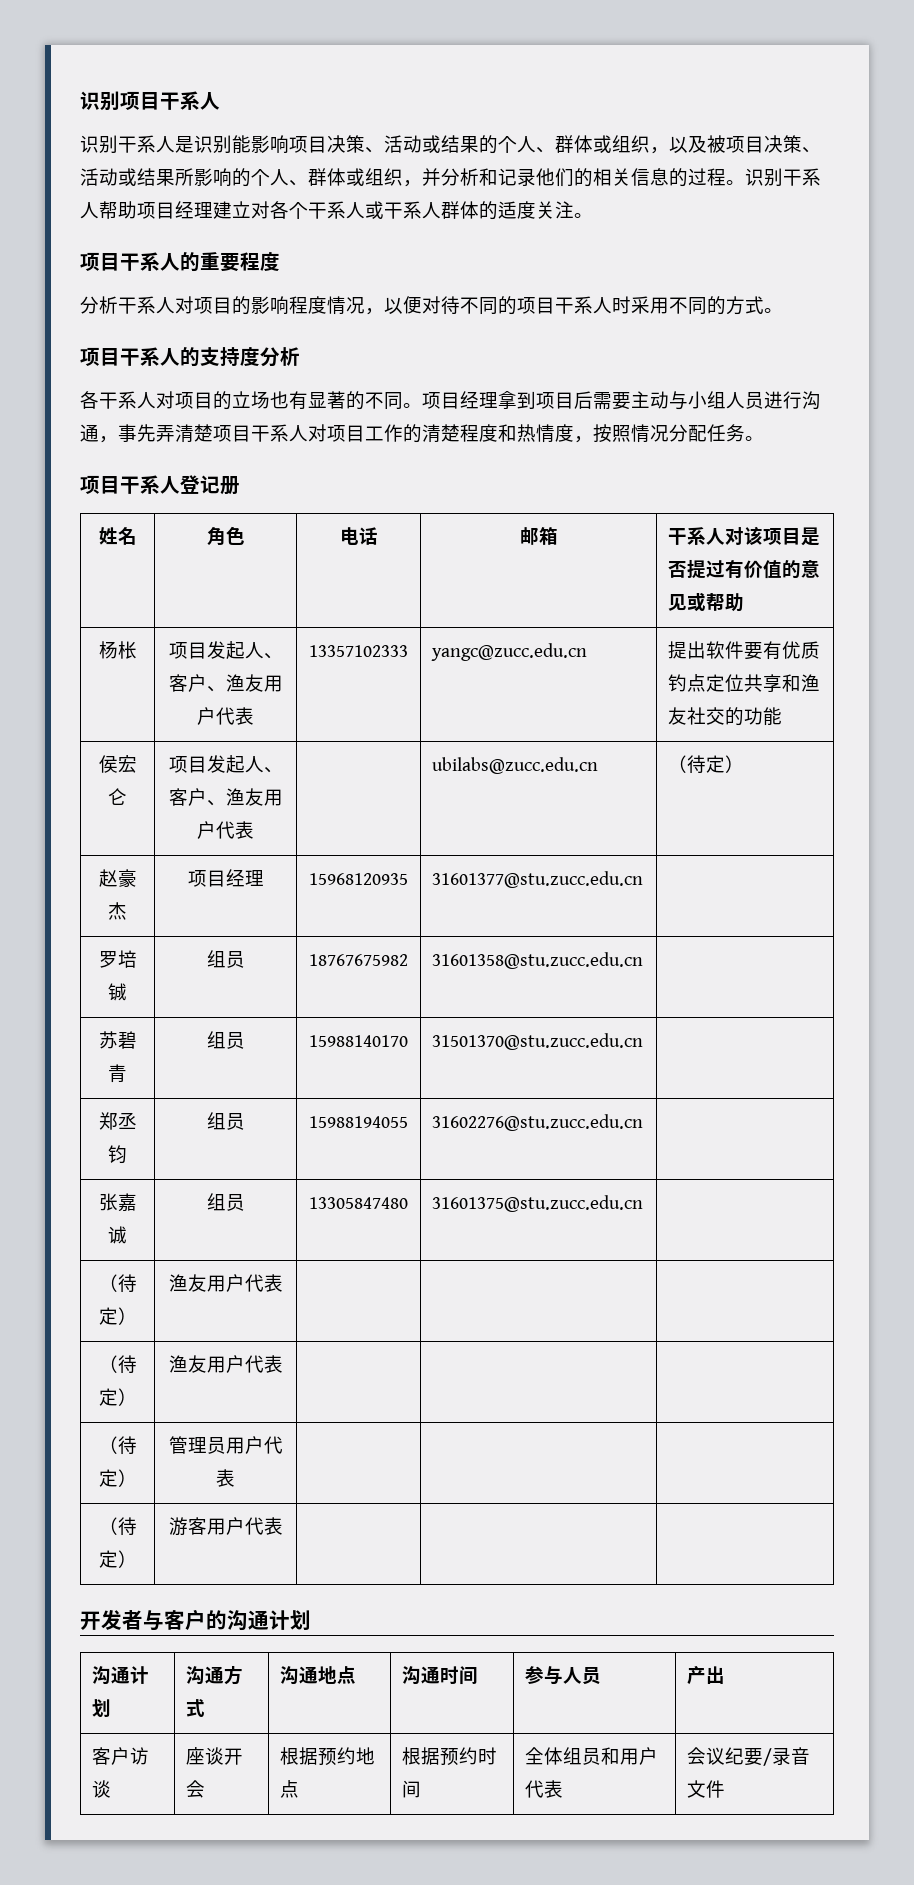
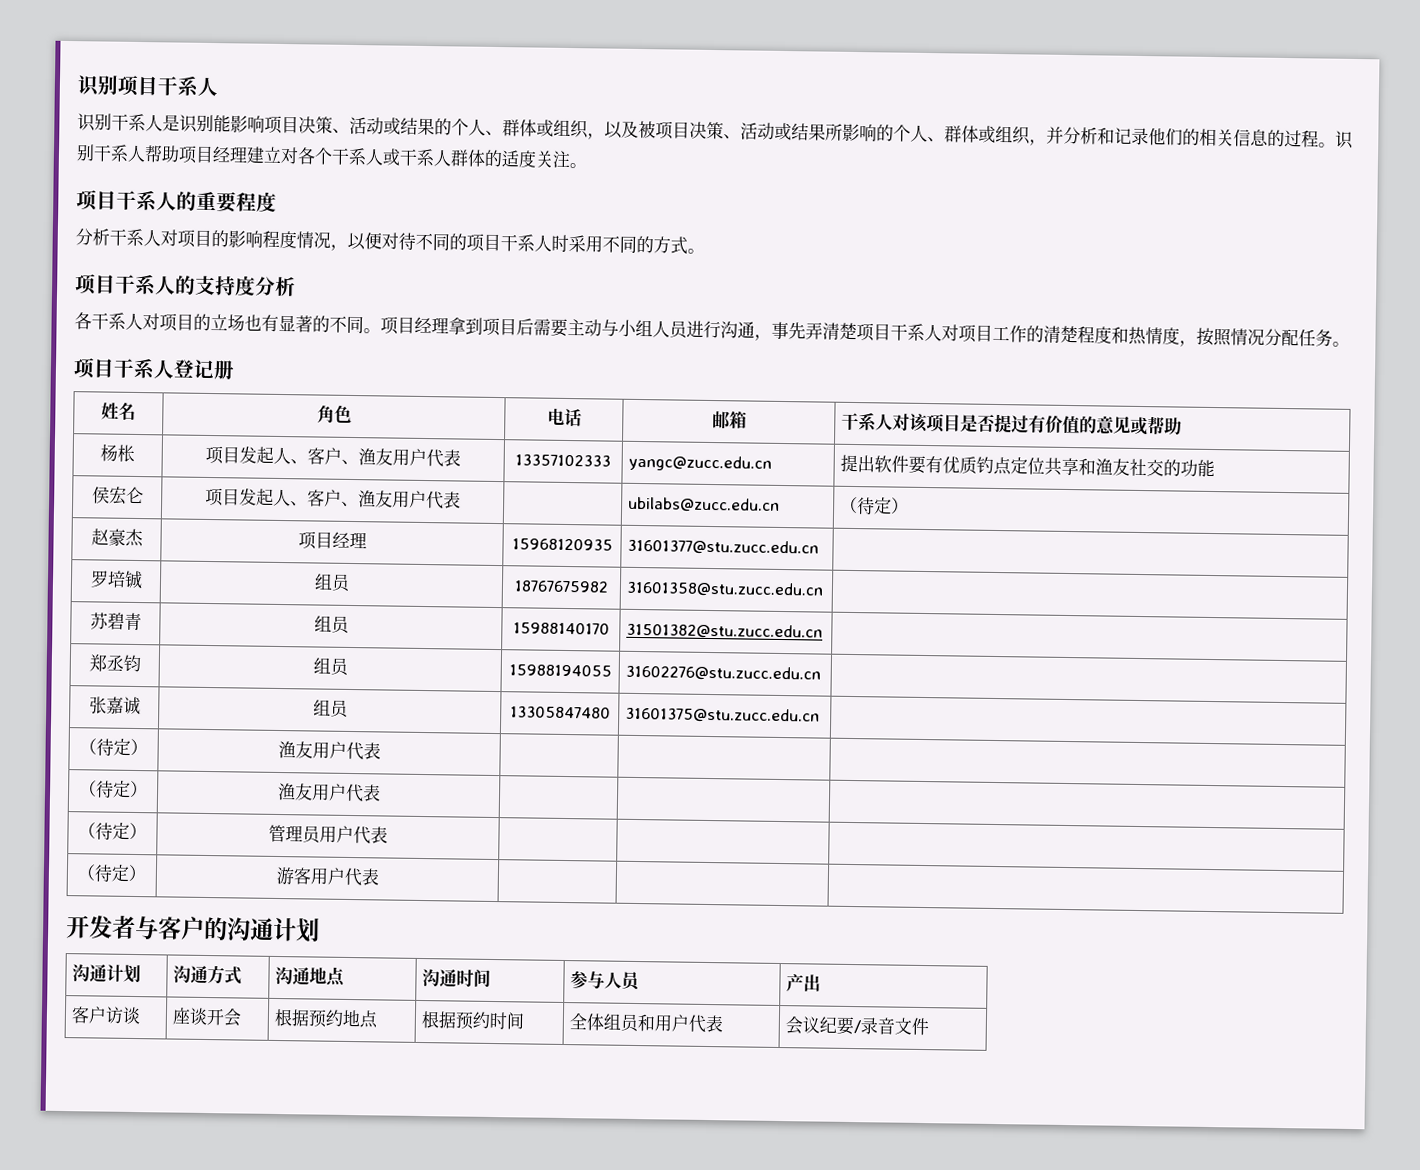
- 苏碧青 | 组员 | 15988140170 | 31501370@stu.zucc.edu.cn |
+ 苏碧青 | 组员 | 15988140170 | 31501382@stu.zucc.edu.cn |

